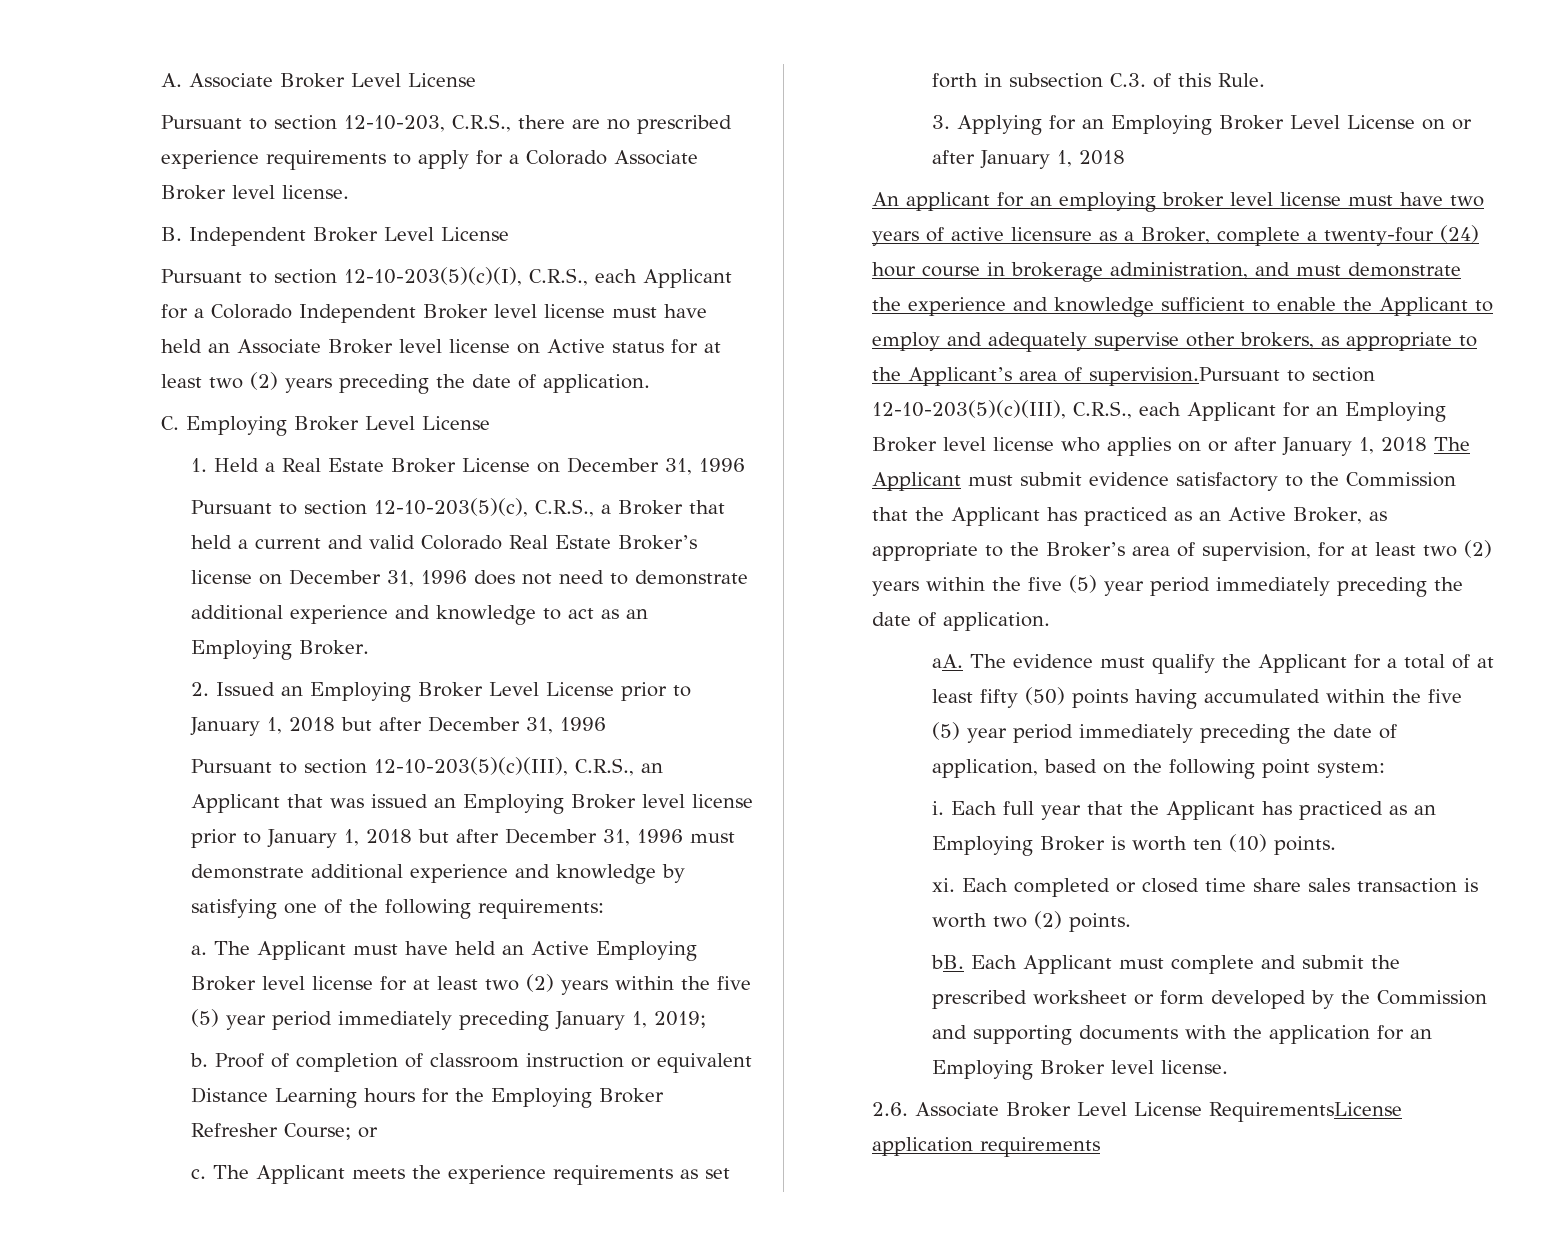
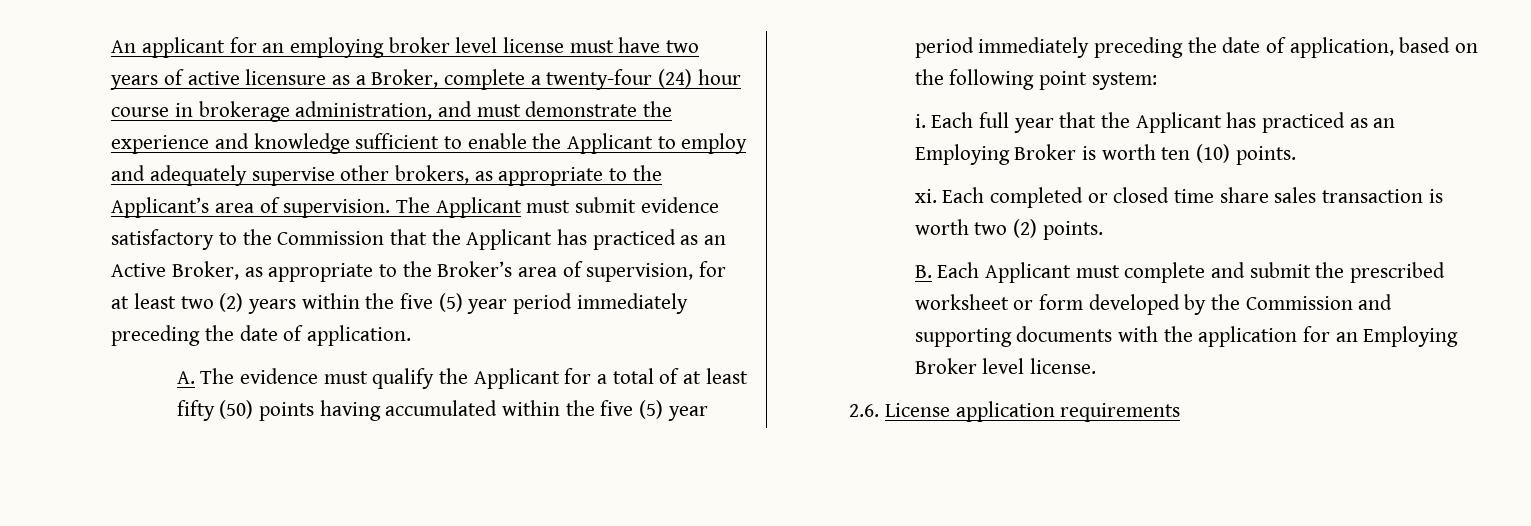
- A. Associate Broker Level License
- Pursuant to section 12-10-203, C.R.S., there are no prescribed experience requirements to apply for a Colorado Associate Broker level license.
- B. Independent Broker Level License
- Pursuant to section 12-10-203(5)(c)(I), C.R.S., each Applicant for a Colorado Independent Broker level license must have held an Associate Broker level license on Active status for at least two (2) years preceding the date of application.
- C. Employing Broker Level License
- 1. Held a Real Estate Broker License on December 31, 1996
- Pursuant to section 12-10-203(5)(c), C.R.S., a Broker that held a current and valid Colorado Real Estate Broker’s license on December 31, 1996 does not need to demonstrate additional experience and knowledge to act as an Employing Broker.
- 2. Issued an Employing Broker Level License prior to January 1, 2018 but after December 31, 1996
- Pursuant to section 12-10-203(5)(c)(III), C.R.S., an Applicant that was issued an Employing Broker level license prior to January 1, 2018 but after December 31, 1996 must demonstrate additional experience and knowledge by satisfying one of the following requirements:
- a. The Applicant must have held an Active Employing Broker level license for at least two (2) years within the five (5) year period immediately preceding January 1, 2019;
- b. Proof of completion of classroom instruction or equivalent Distance Learning hours for the Employing Broker Refresher Course; or
- c. The Applicant meets the experience requirements as set forth in subsection C.3. of this Rule.
- 3. Applying for an Employing Broker Level License on or after January 1, 2018
- An applicant for an employing broker level license must have two years of active licensure as a Broker, complete a twenty-four (24) hour course in brokerage administration, and must demonstrate the experience and knowledge sufficient to enable the Applicant to employ and adequately supervise other brokers, as appropriate to the Applicant’s area of supervision.Pursuant to section 12-10-203(5)(c)(III), C.R.S., each Applicant for an Employing Broker level license who applies on or after January 1, 2018 The Applicant must submit evidence satisfactory to the Commission that the Applicant has practiced as an Active Broker, as appropriate to the Broker’s area of supervision, for at least two (2) years within the five (5) year period immediately preceding the date of application.
+ An applicant for an employing broker level license must have two years of active licensure as a Broker, complete a twenty-four (24) hour course in brokerage administration, and must demonstrate the experience and knowledge sufficient to enable the Applicant to employ and adequately supervise other brokers, as appropriate to the Applicant’s area of supervision. The Applicant must submit evidence satisfactory to the Commission that the Applicant has practiced as an Active Broker, as appropriate to the Broker’s area of supervision, for at least two (2) years within the five (5) year period immediately preceding the date of application.
- aA. The evidence must qualify the Applicant for a total of at least fifty (50) points having accumulated within the five (5) year period immediately preceding the date of application, based on the following point system:
+ A. The evidence must qualify the Applicant for a total of at least fifty (50) points having accumulated within the five (5) year period immediately preceding the date of application, based on the following point system:
- bB. Each Applicant must complete and submit the prescribed worksheet or form developed by the Commission and supporting documents with the application for an Employing Broker level license.
+ B. Each Applicant must complete and submit the prescribed worksheet or form developed by the Commission and supporting documents with the application for an Employing Broker level license.
- 2.6. Associate Broker Level License RequirementsLicense application requirements
+ 2.6. License application requirements

